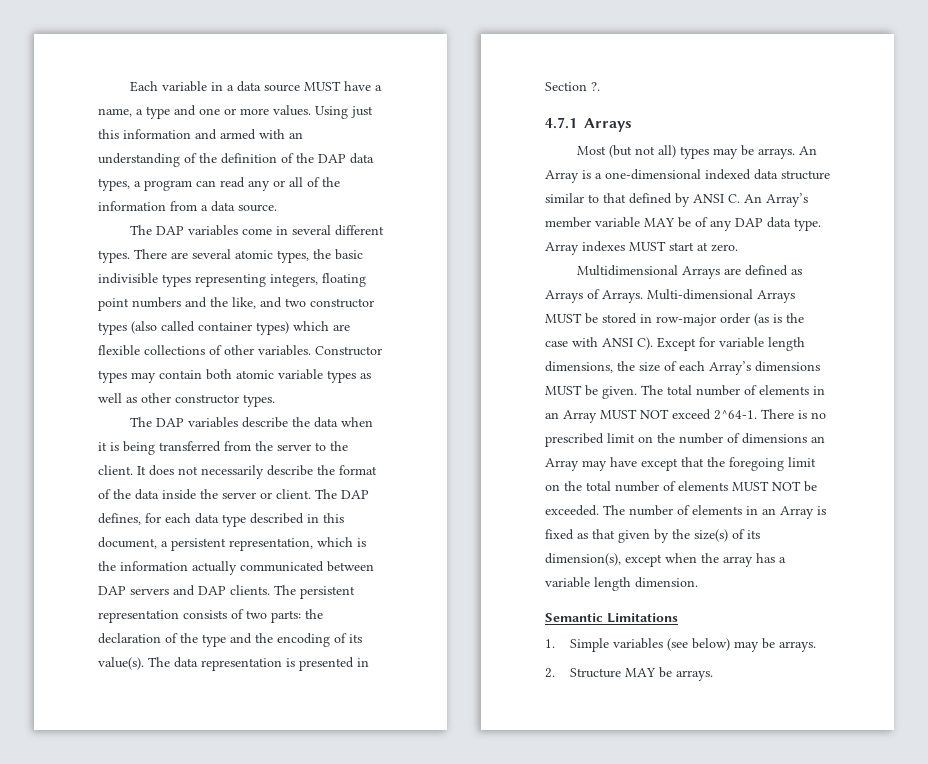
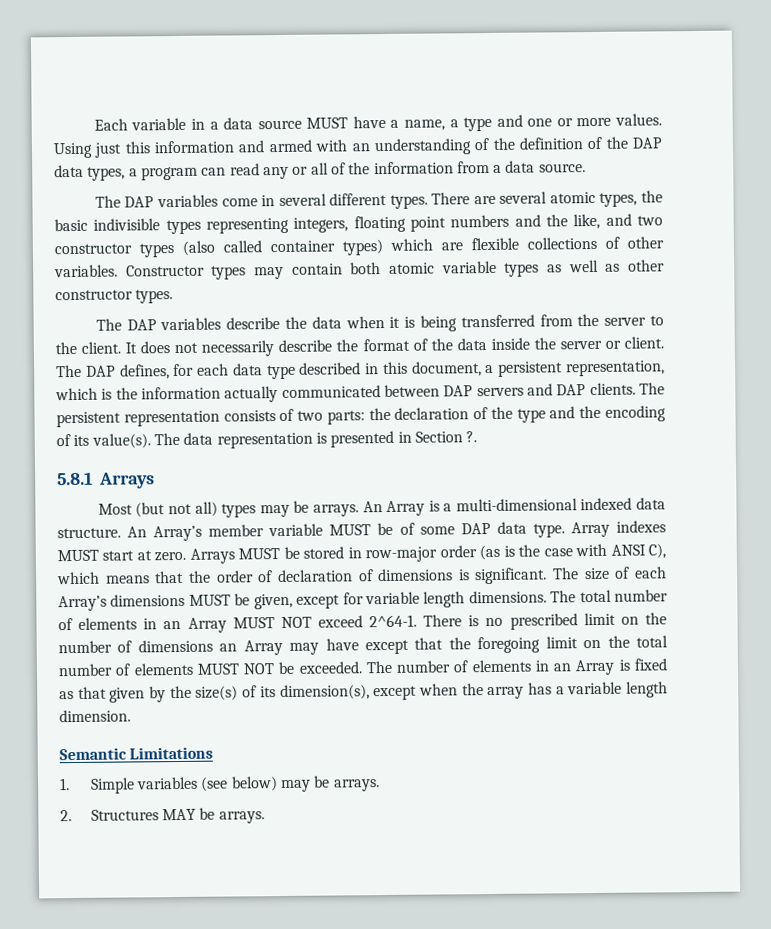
- 4.7.1 Arrays
+ 5.8.1 Arrays
- An Array is a one-dimensional indexed data structure similar to that defined by ANSI C. An Array’s member variable MAY be of any DAP data type.
+ An Array is a multi-dimensional indexed data structure. An Array’s member variable MUST be of some DAP data type.
- Array indexes MUST start at zero.
- Multidimensional Arrays are defined as Arrays of Arrays. Multi-dimensional Arrays MUST be stored in row-major order (as is the case with ANSI C). Except for variable length dimensions, the size of each Array’s dimensions MUST be given.
+ Array indexes MUST start at zero. Arrays MUST be stored in row-major order (as is the case with ANSI C), which means that the order of declaration of dimensions is significant. The size of each Array’s dimensions MUST be given, except for variable length dimensions.
- 2. Structure MAY be arrays.
+ 2. Structures MAY be arrays.

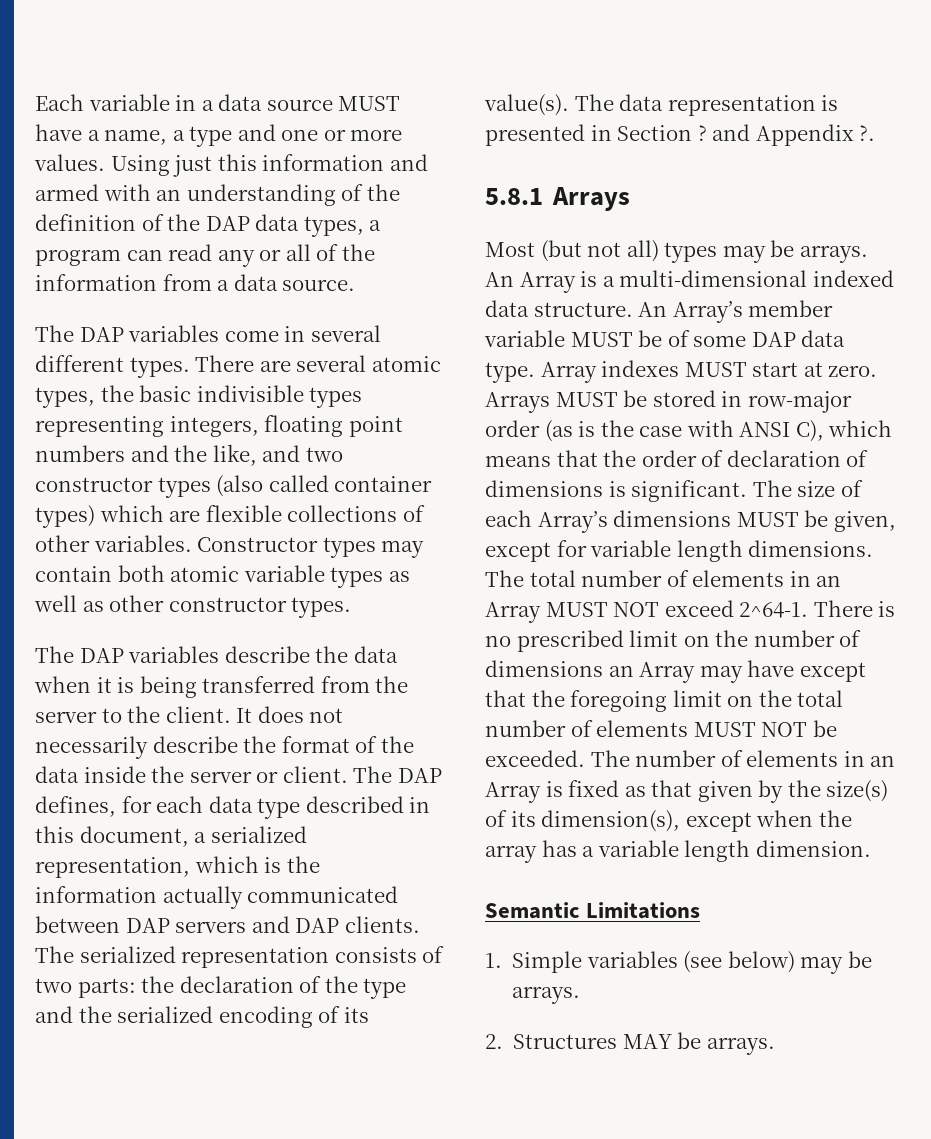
- The DAP defines, for each data type described in this document, a persistent representation, which is the information actually communicated between DAP servers and DAP clients.
+ The DAP defines, for each data type described in this document, a serialized representation, which is the information actually communicated between DAP servers and DAP clients.
- The persistent representation consists of two parts: the declaration of the type and the encoding of its value(s).
+ The serialized representation consists of two parts: the declaration of the type and the serialized encoding of its value(s).
- The data representation is presented in Section ?.
+ The data representation is presented in Section ? and Appendix ?.

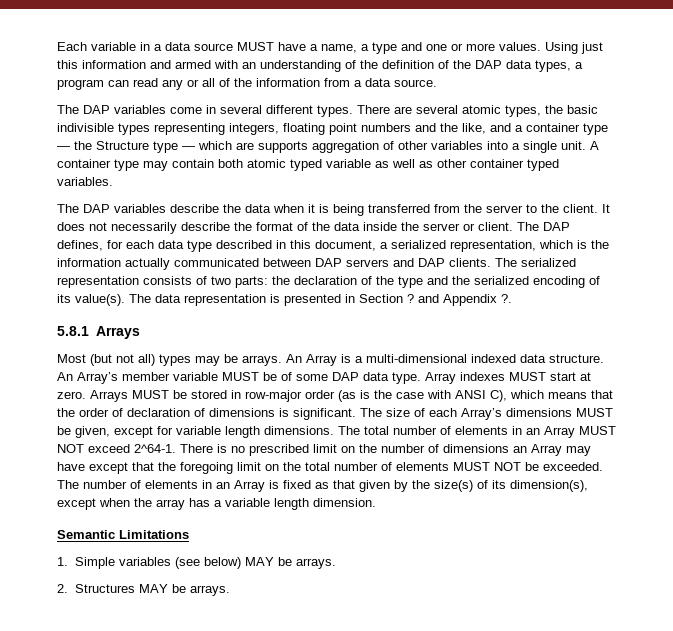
- There are several atomic types, the basic indivisible types representing integers, floating point numbers and the like, and two constructor types (also called container types) which are flexible collections of other variables. Constructor types may contain both atomic variable types as well as other constructor types.
+ There are several atomic types, the basic indivisible types representing integers, floating point numbers and the like, and a container type — the Structure type — which are supports aggregation of other variables into a single unit. A container type may contain both atomic typed variable as well as other container typed variables.
- 1. Simple variables (see below) may be arrays.
+ 1. Simple variables (see below) MAY be arrays.

